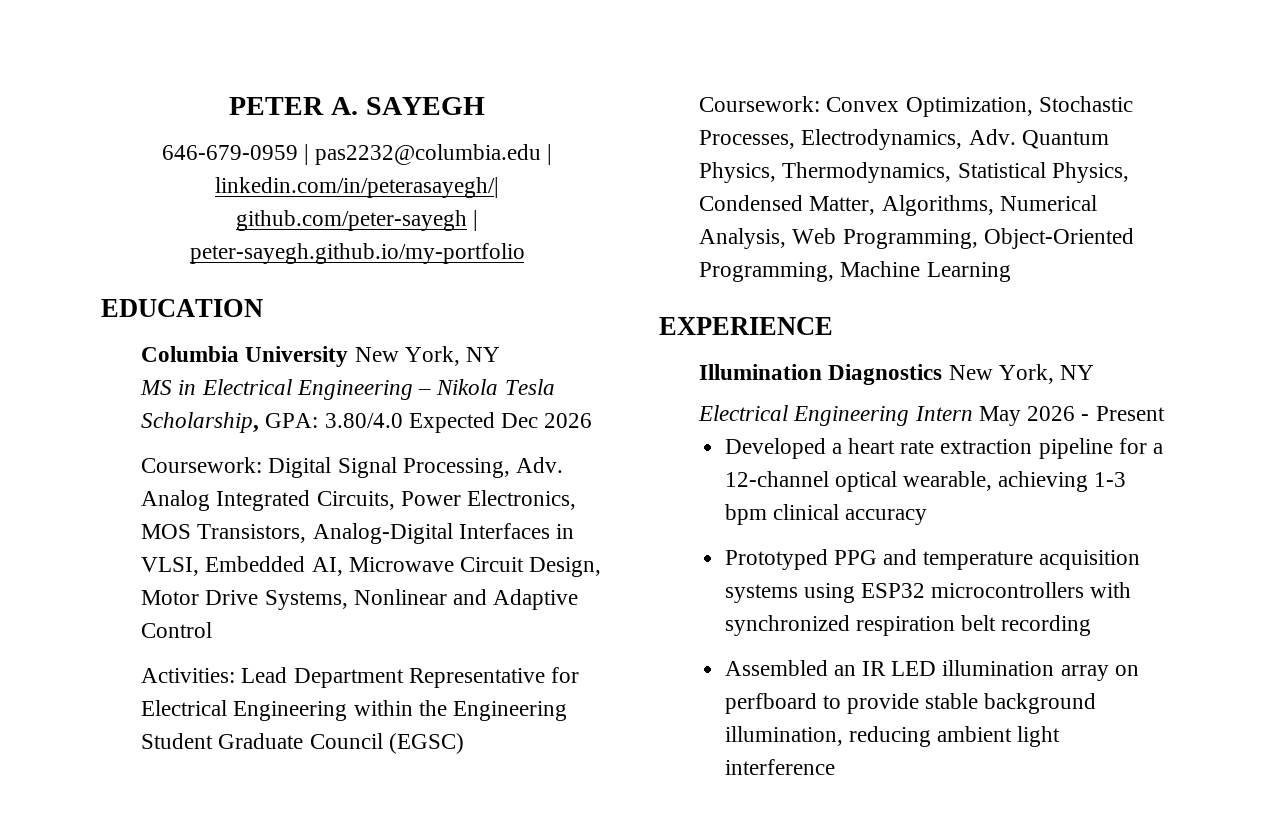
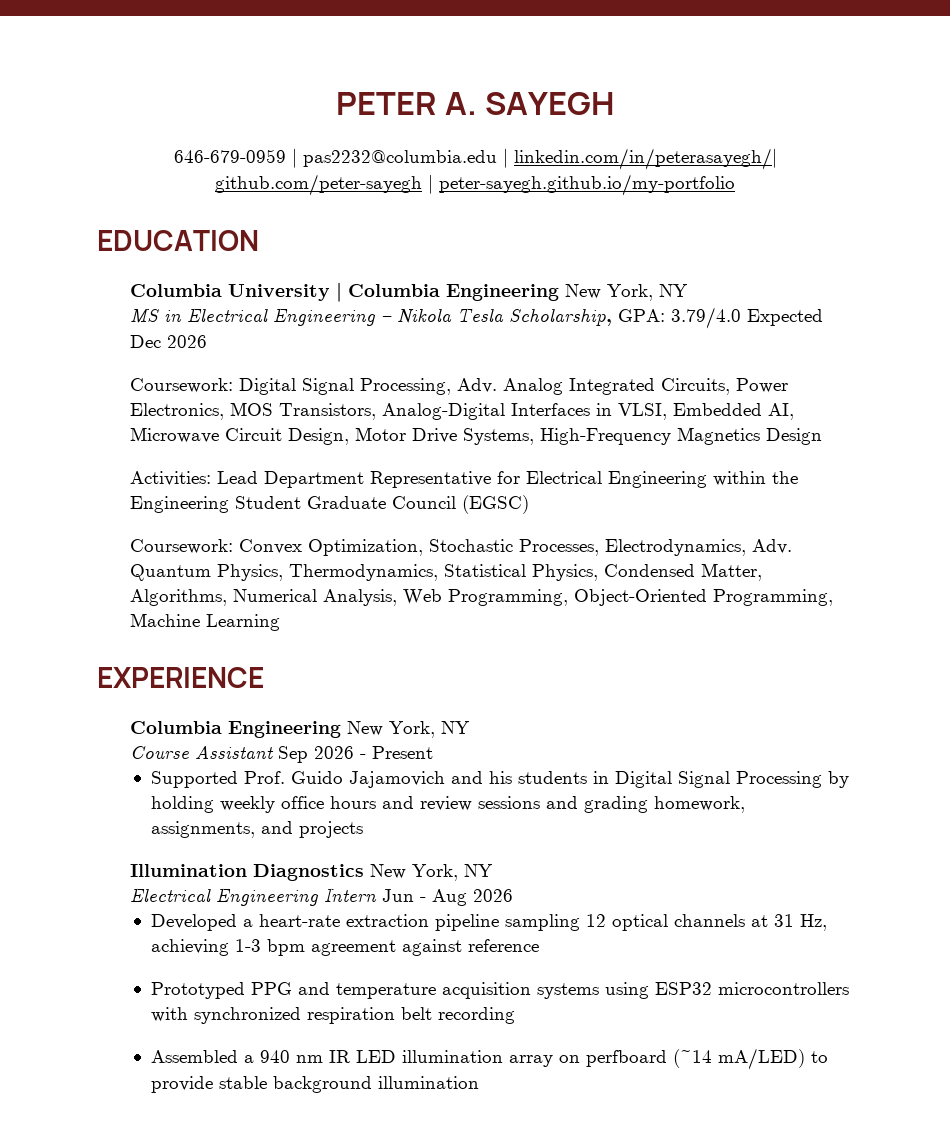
- Columbia University New York, NY
+ Columbia University | Columbia Engineering New York, NY
- MS in Electrical Engineering – Nikola Tesla Scholarship, GPA: 3.80/4.0 Expected Dec 2026
+ MS in Electrical Engineering – Nikola Tesla Scholarship, GPA: 3.79/4.0 Expected Dec 2026
- Coursework: Digital Signal Processing, Adv. Analog Integrated Circuits, Power Electronics, MOS Transistors, Analog-Digital Interfaces in VLSI, Embedded AI, Microwave Circuit Design, Motor Drive Systems, Nonlinear and Adaptive Control
+ Coursework: Digital Signal Processing, Adv. Analog Integrated Circuits, Power Electronics, MOS Transistors, Analog-Digital Interfaces in VLSI, Embedded AI, Microwave Circuit Design, Motor Drive Systems, High-Frequency Magnetics Design
  EXPERIENCE
+ Columbia Engineering New York, NY
+ Course Assistant Sep 2026 - Present
+ Supported Prof. Guido Jajamovich and his students in Digital Signal Processing by holding weekly office hours and review sessions and grading homework, assignments, and projects
- Electrical Engineering Intern May 2026 - Present
+ Electrical Engineering Intern Jun - Aug 2026
- Developed a heart rate extraction pipeline for a 12-channel optical wearable, achieving 1-3 bpm clinical accuracy
+ Developed a heart-rate extraction pipeline sampling 12 optical channels at 31 Hz, achieving 1-3 bpm agreement against reference
- Assembled an IR LED illumination array on perfboard to provide stable background illumination, reducing ambient light interference
+ Assembled a 940 nm IR LED illumination array on perfboard (~14 mA/LED) to provide stable background illumination

